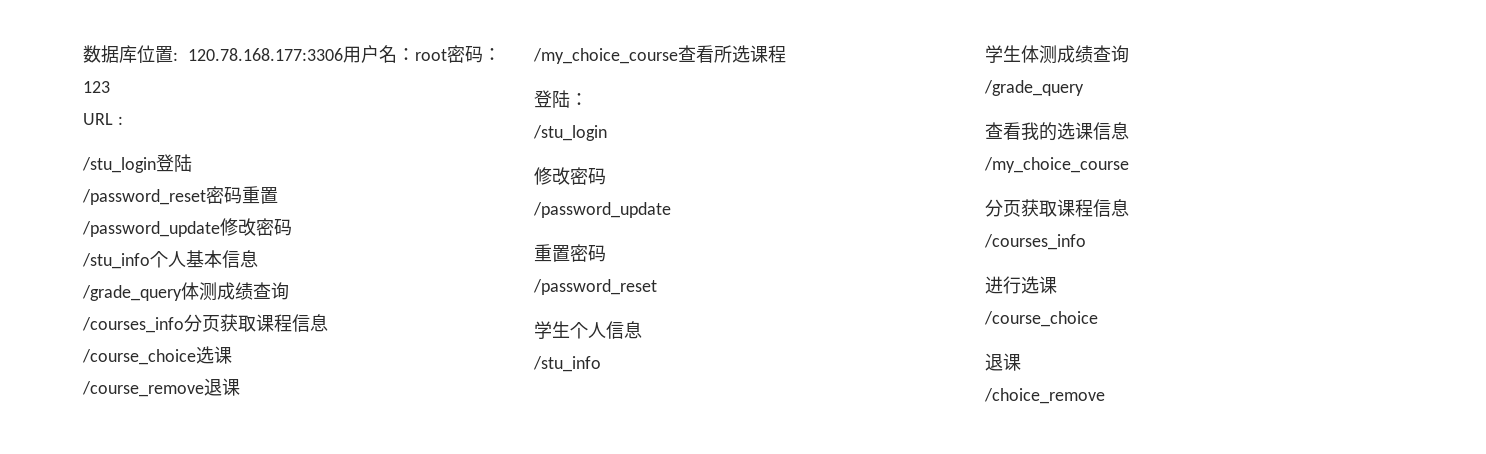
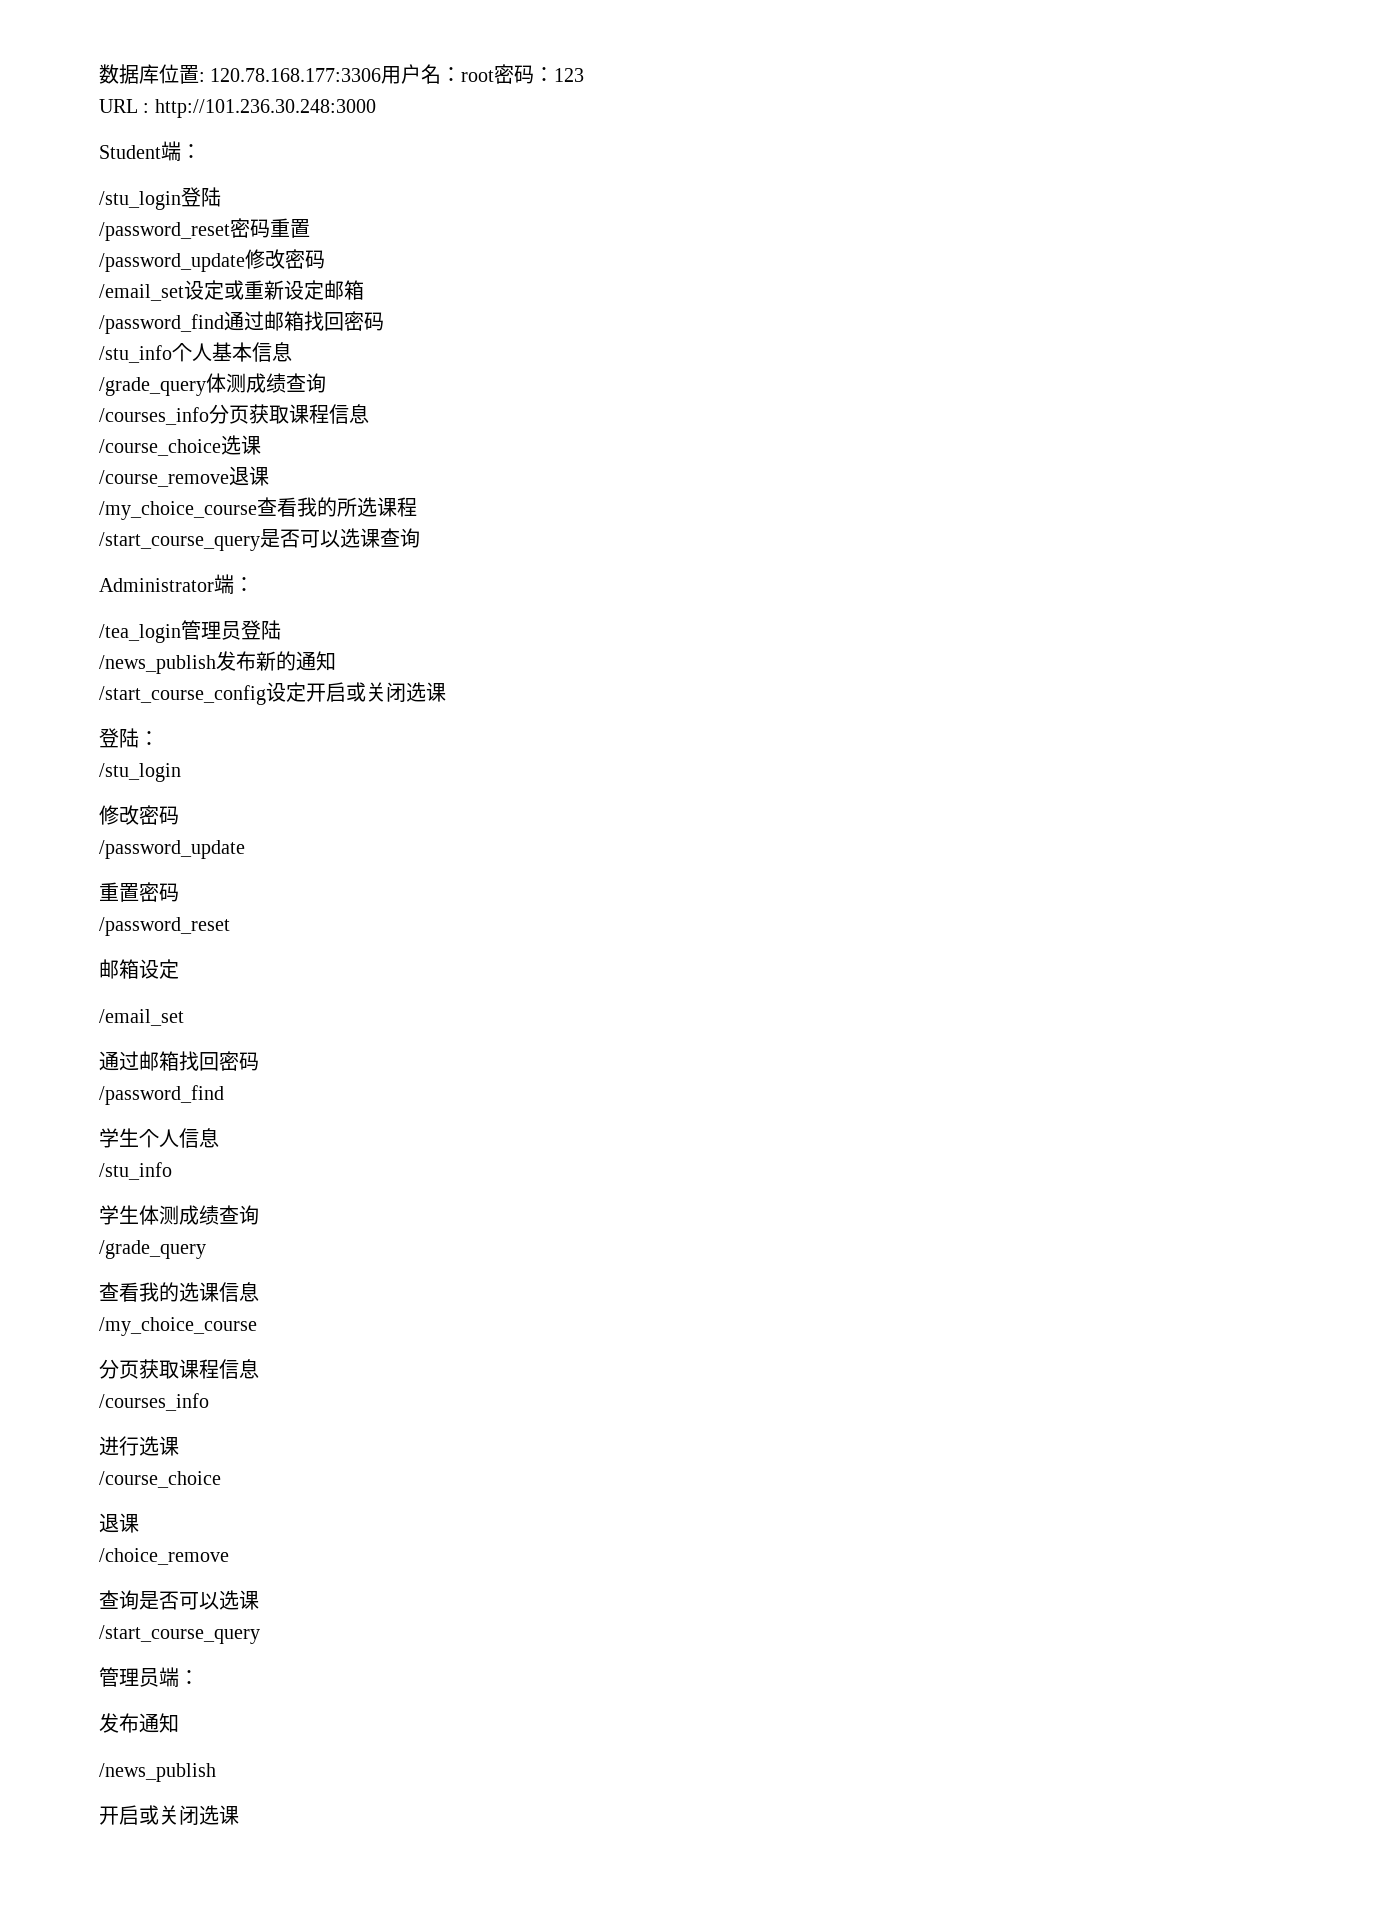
- URL :
+ URL : http://101.236.30.248:3000
+ Student端：
+ /email_set设定或重新设定邮箱
+ /password_find通过邮箱找回密码
- /my_choice_course查看所选课程
+ /my_choice_course查看我的所选课程
+ /start_course_query是否可以选课查询
+ Administrator端：
+ /tea_login管理员登陆
+ /news_publish发布新的通知
+ /start_course_config设定开启或关闭选课
+ 邮箱设定
+ /email_set
+ 通过邮箱找回密码
+ /password_find
+ 查询是否可以选课
+ /start_course_query
+ 管理员端：
+ 发布通知
+ /news_publish
+ 开启或关闭选课

